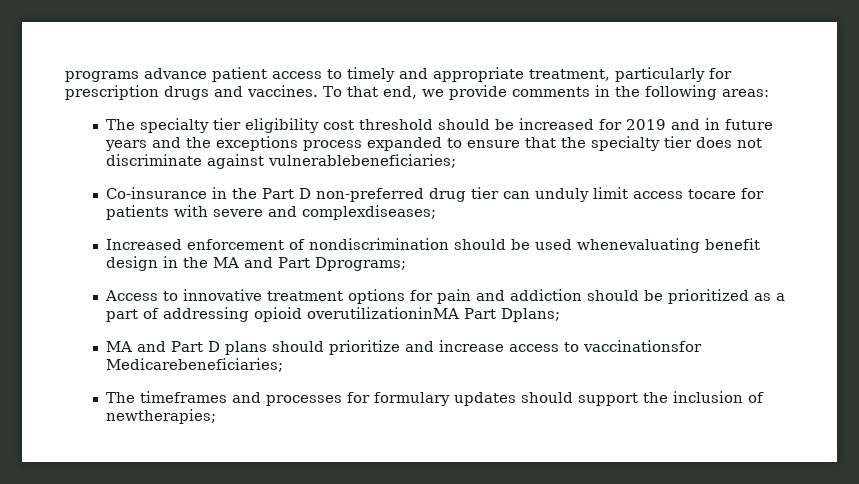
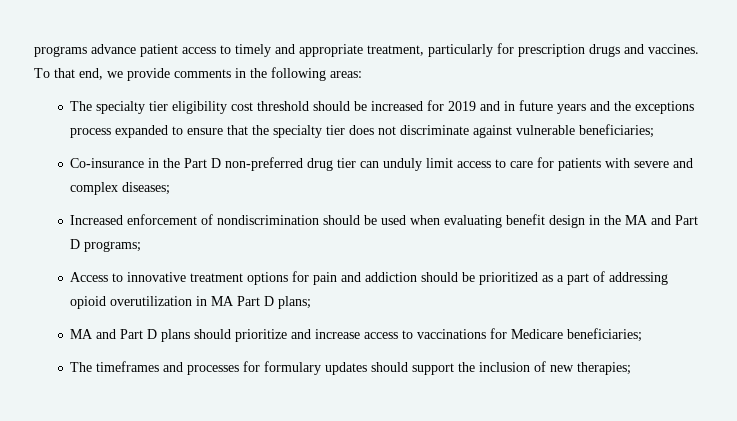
- The specialty tier eligibility cost threshold should be increased for 2019 and in future years and the exceptions process expanded to ensure that the specialty tier does not discriminate against vulnerablebeneficiaries;
+ The specialty tier eligibility cost threshold should be increased for 2019 and in future years and the exceptions process expanded to ensure that the specialty tier does not discriminate against vulnerable beneficiaries;
- Co-insurance in the Part D non-preferred drug tier can unduly limit access tocare for patients with severe and complexdiseases;
+ Co-insurance in the Part D non-preferred drug tier can unduly limit access to care for patients with severe and complex diseases;
- Increased enforcement of nondiscrimination should be used whenevaluating benefit design in the MA and Part Dprograms;
+ Increased enforcement of nondiscrimination should be used when evaluating benefit design in the MA and Part D programs;
- Access to innovative treatment options for pain and addiction should be prioritized as a part of addressing opioid overutilizationinMA Part Dplans;
+ Access to innovative treatment options for pain and addiction should be prioritized as a part of addressing opioid overutilization in MA Part D plans;
- MA and Part D plans should prioritize and increase access to vaccinationsfor Medicarebeneficiaries;
+ MA and Part D plans should prioritize and increase access to vaccinations for Medicare beneficiaries;
- The timeframes and processes for formulary updates should support the inclusion of newtherapies;
+ The timeframes and processes for formulary updates should support the inclusion of new therapies;

